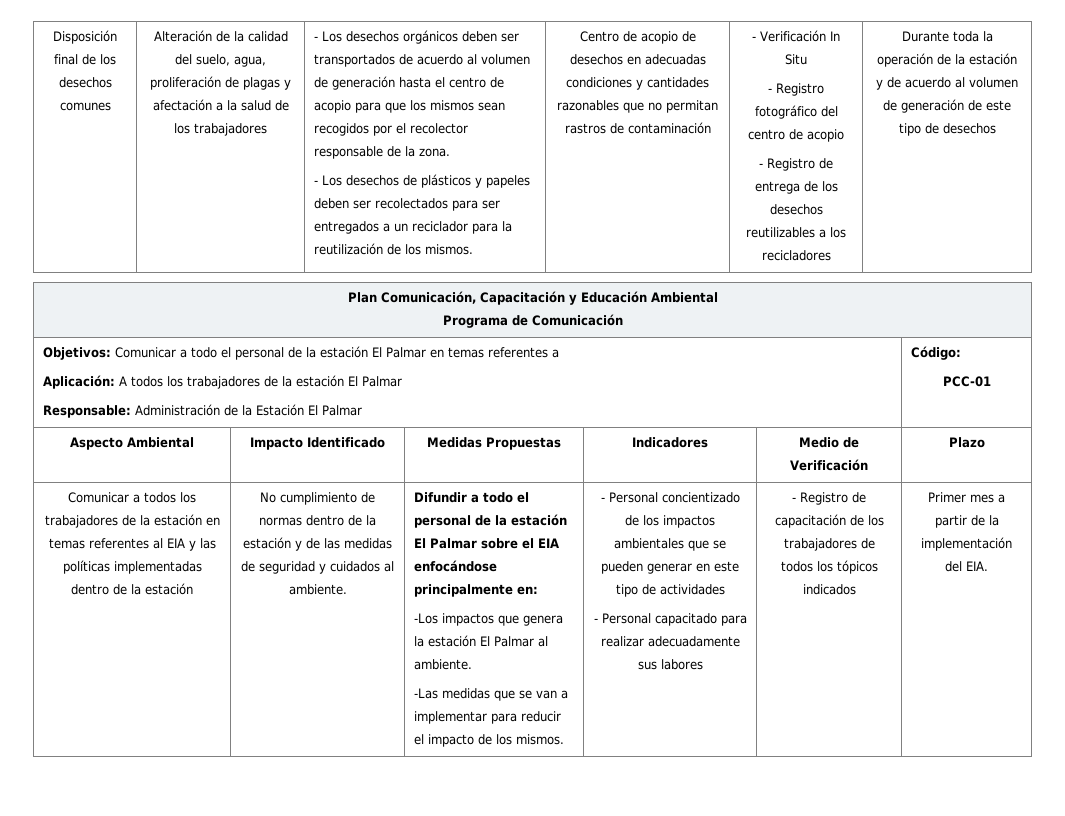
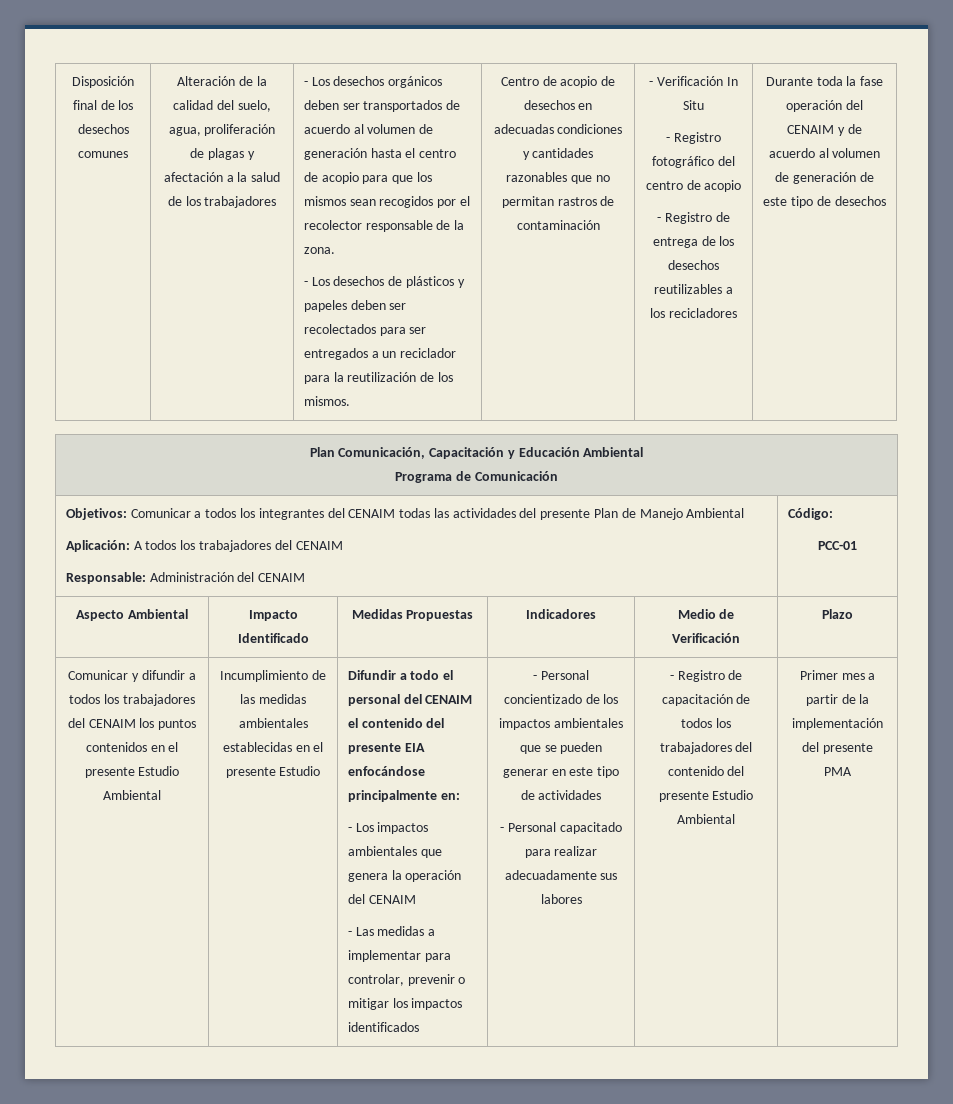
- Durante toda la operación de la estación y de acuerdo al volumen de generación de este tipo de desechos
+ Durante toda la fase operación del CENAIM y de acuerdo al volumen de generación de este tipo de desechos
- Objetivos: Comunicar a todo el personal de la estación El Palmar en temas referentes a
- Aplicación: A todos los trabajadores de la estación El Palmar
- Responsable: Administración de la Estación El Palmar | Código:
+ Objetivos: Comunicar a todos los integrantes del CENAIM todas las actividades del presente Plan de Manejo Ambiental
+ Aplicación: A todos los trabajadores del CENAIM
+ Responsable: Administración del CENAIM | Código:
- Comunicar a todos los trabajadores de la estación en temas referentes al EIA y las políticas implementadas dentro de la estación | No cumplimiento de normas dentro de la estación y de las medidas de seguridad y cuidados al ambiente.
+ Comunicar y difundir a todos los trabajadores del CENAIM los puntos contenidos en el presente Estudio Ambiental | Incumplimiento de las medidas ambientales establecidas en el presente Estudio
- Difundir a todo el personal de la estación El Palmar sobre el EIA enfocándose principalmente en:
- -Los impactos que genera la estación El Palmar al ambiente.
- -Las medidas que se van a implementar para reducir el impacto de los mismos.
+ Difundir a todo el personal del CENAIM el contenido del presente EIA enfocándose principalmente en:
+ - Los impactos ambientales que genera la operación del CENAIM
+ - Las medidas a implementar para controlar, prevenir o mitigar los impactos identificados
- - Registro de capacitación de los trabajadores de todos los tópicos indicados
+ - Registro de capacitación de todos los trabajadores del contenido del presente Estudio Ambiental
- Primer mes a partir de la implementación del EIA.
+ Primer mes a partir de la implementación del presente PMA

